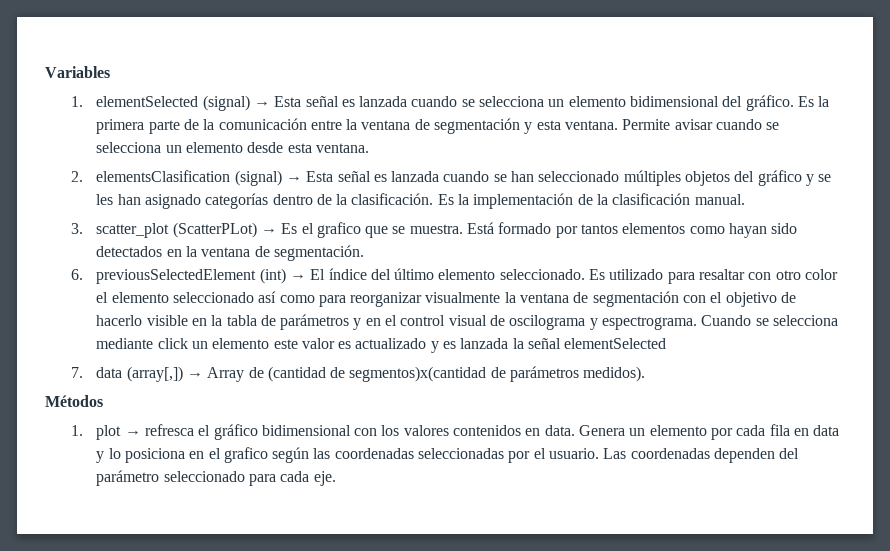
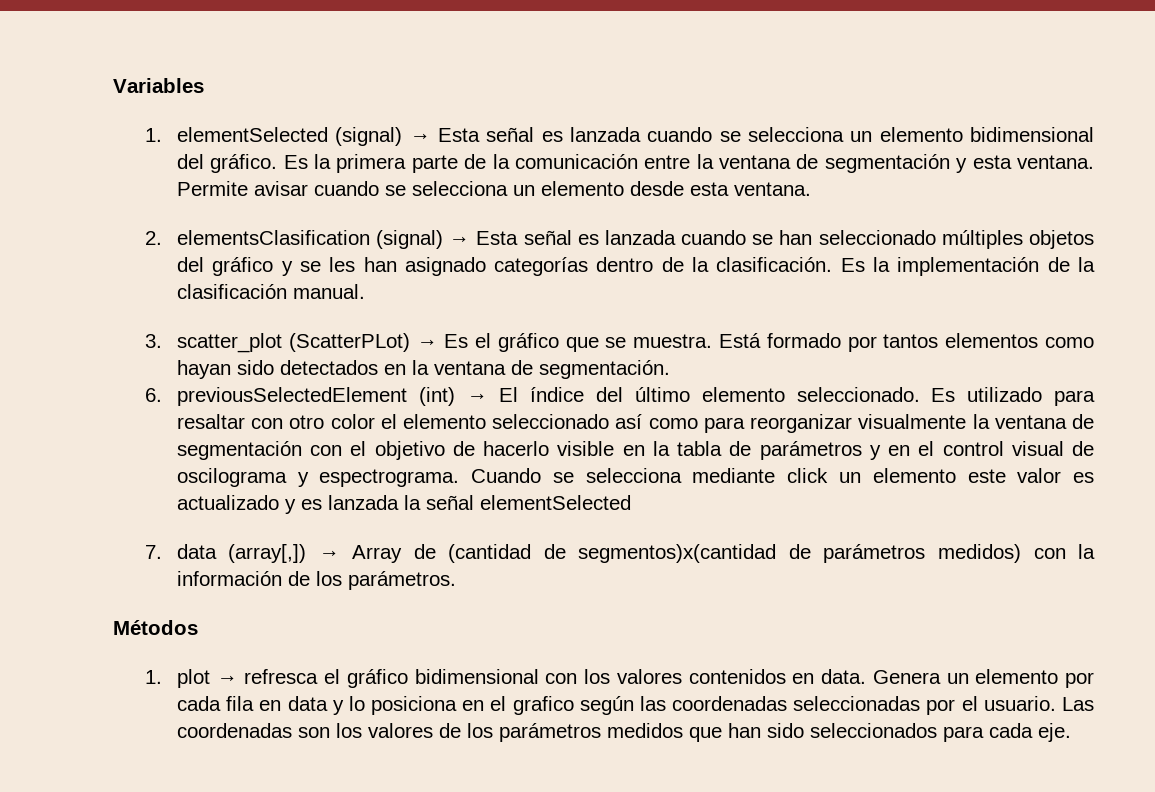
- 3. scatter_plot (ScatterPLot) → Es el grafico que se muestra.
+ 3. scatter_plot (ScatterPLot) → Es el gráfico que se muestra.
- 7. data (array[,]) → Array de (cantidad de segmentos)x(cantidad de parámetros medidos).
+ 7. data (array[,]) → Array de (cantidad de segmentos)x(cantidad de parámetros medidos) con la información de los parámetros.
- Las coordenadas dependen del parámetro seleccionado para cada eje.
+ Las coordenadas son los valores de los parámetros medidos que han sido seleccionados para cada eje.

